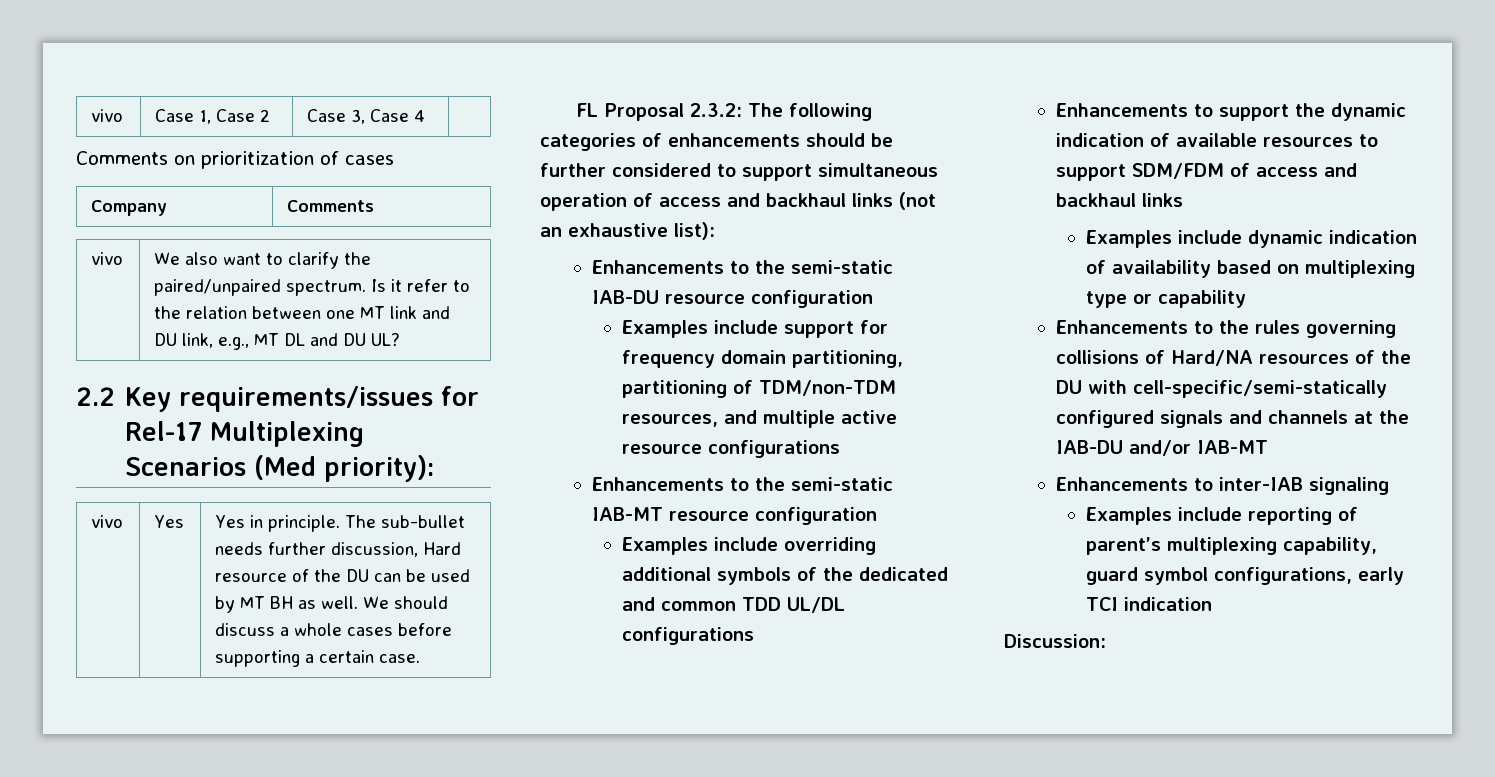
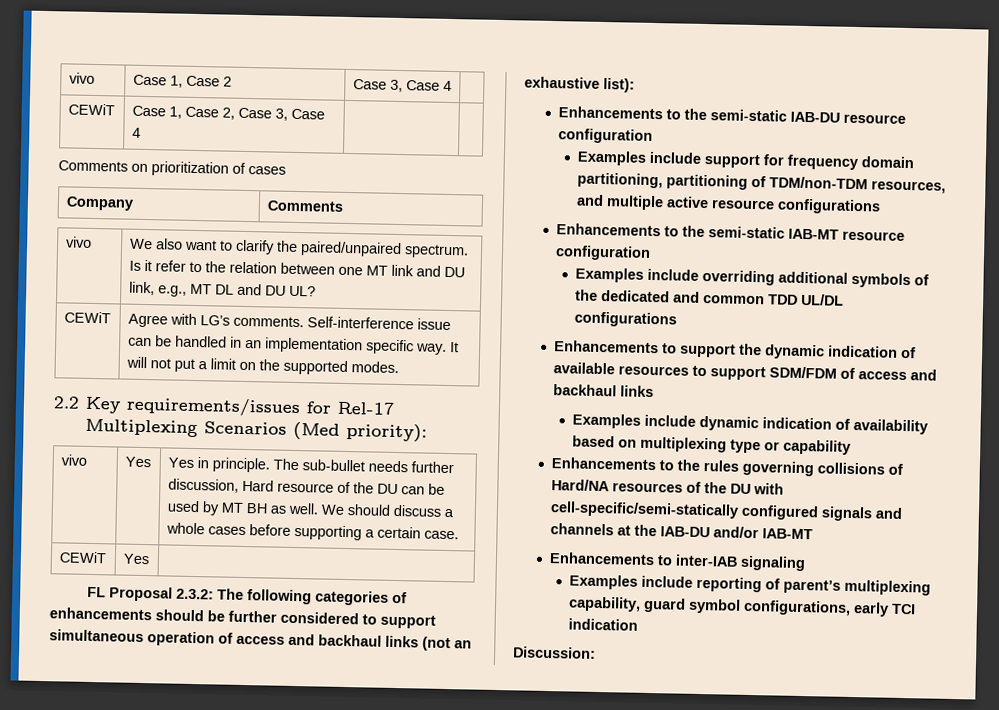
+ CEWiT | Case 1, Case 2, Case 3, Case 4 | |
+ CEWiT | Agree with LG’s comments. Self-interference issue can be handled in an implementation specific way. It will not put a limit on the supported modes.
+ CEWiT | Yes |

